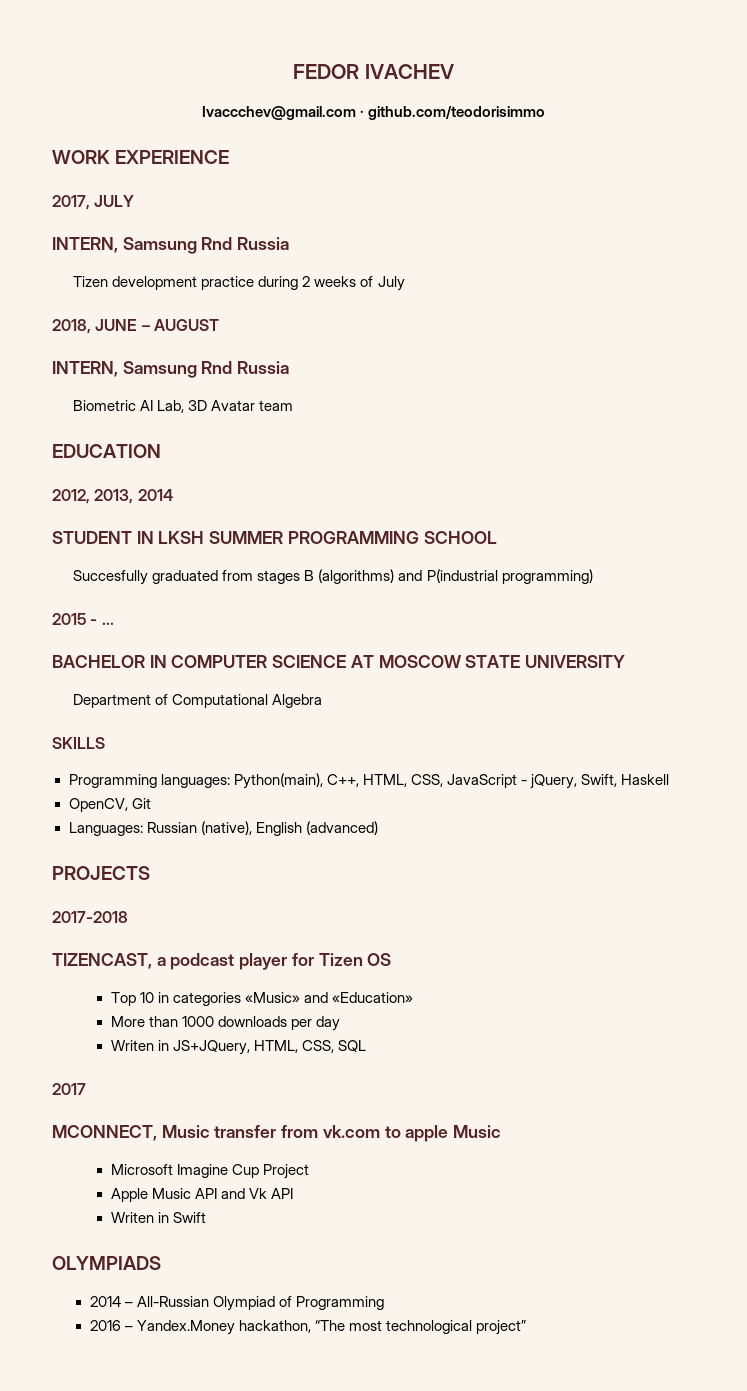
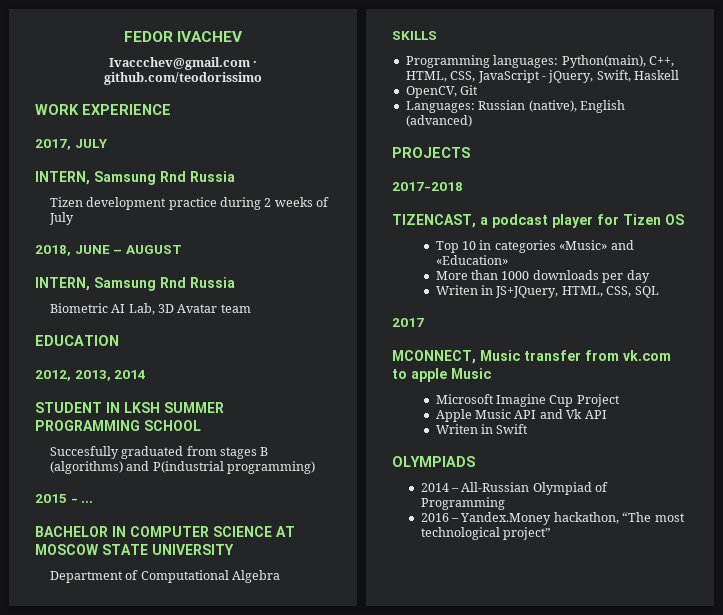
- Ivaccchev@gmail.com · github.com/teodorisimmo
+ Ivaccchev@gmail.com · github.com/teodorissimo

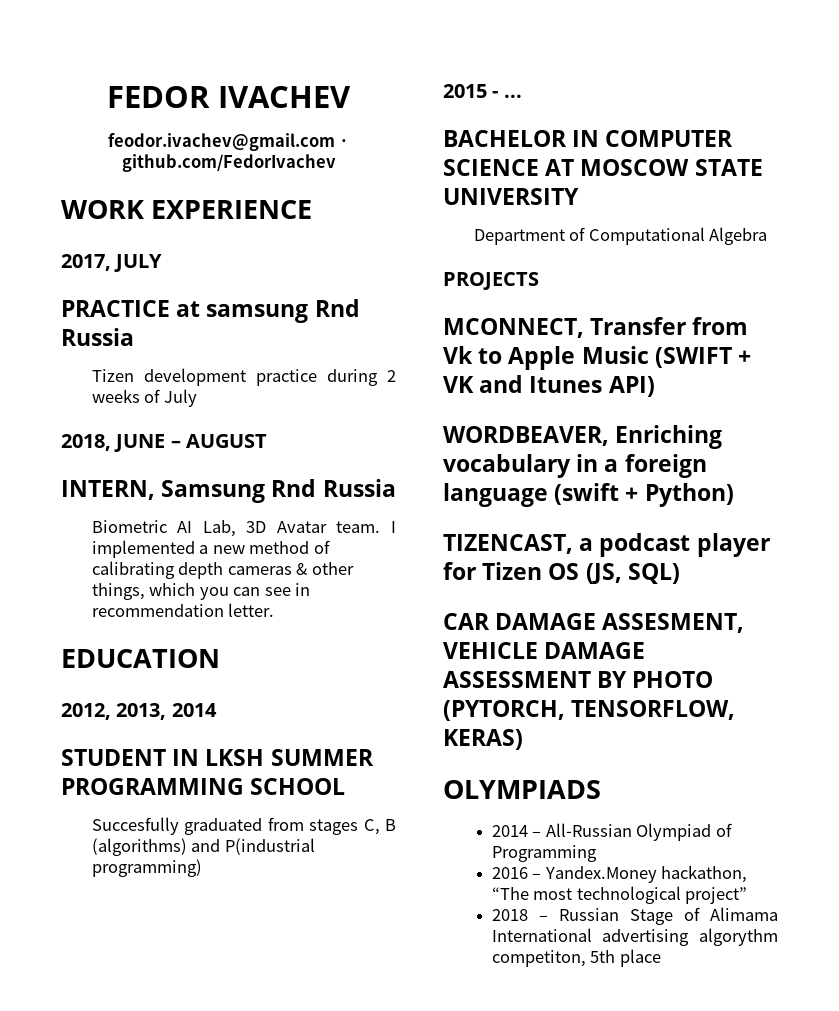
- Ivaccchev@gmail.com · github.com/teodorissimo
+ feodor.ivachev@gmail.com · github.com/FedorIvachev
  2017, JULY
- INTERN, Samsung Rnd Russia
+ PRACTICE at samsung Rnd Russia
- Biometric AI Lab, 3D Avatar team
+ Biometric AI Lab, 3D Avatar team. I implemented a new method of calibrating depth cameras & other things, which you can see in recommendation letter.
- Succesfully graduated from stages B (algorithms) and P(industrial programming)
+ Succesfully graduated from stages С, B (algorithms) and P(industrial programming)
- SKILLS
- Programming languages: Python(main), C++, HTML, CSS, JavaScript - jQuery, Swift, Haskell
- OpenCV, Git
- Languages: Russian (native), English (advanced)
  PROJECTS
- 2017-2018
+ MCONNECT, Transfer from Vk to Apple Music (SWIFT + VK and Itunes API)
+ WORDBEAVER, Enriching vocabulary in a foreign language (swift + Python)
- TIZENCAST, a podcast player for Tizen OS
- Top 10 in categories «Music» and «Education»
- More than 1000 downloads per day
- Writen in JS+JQuery, HTML, CSS, SQL
- 2017
- MCONNECT, Music transfer from vk.com to apple Music
- Microsoft Imagine Cup Project
- Apple Music API and Vk API
- Writen in Swift
+ TIZENCAST, a podcast player for Tizen OS (JS, SQL)
+ CAR DAMAGE ASSESMENT, VEHICLE DAMAGE ASSESSMENT BY PHOTO (PYTORCH, TENSORFLOW, KERAS)
+ 2018 – Russian Stage of Alimama International advertising algorythm competiton, 5th place

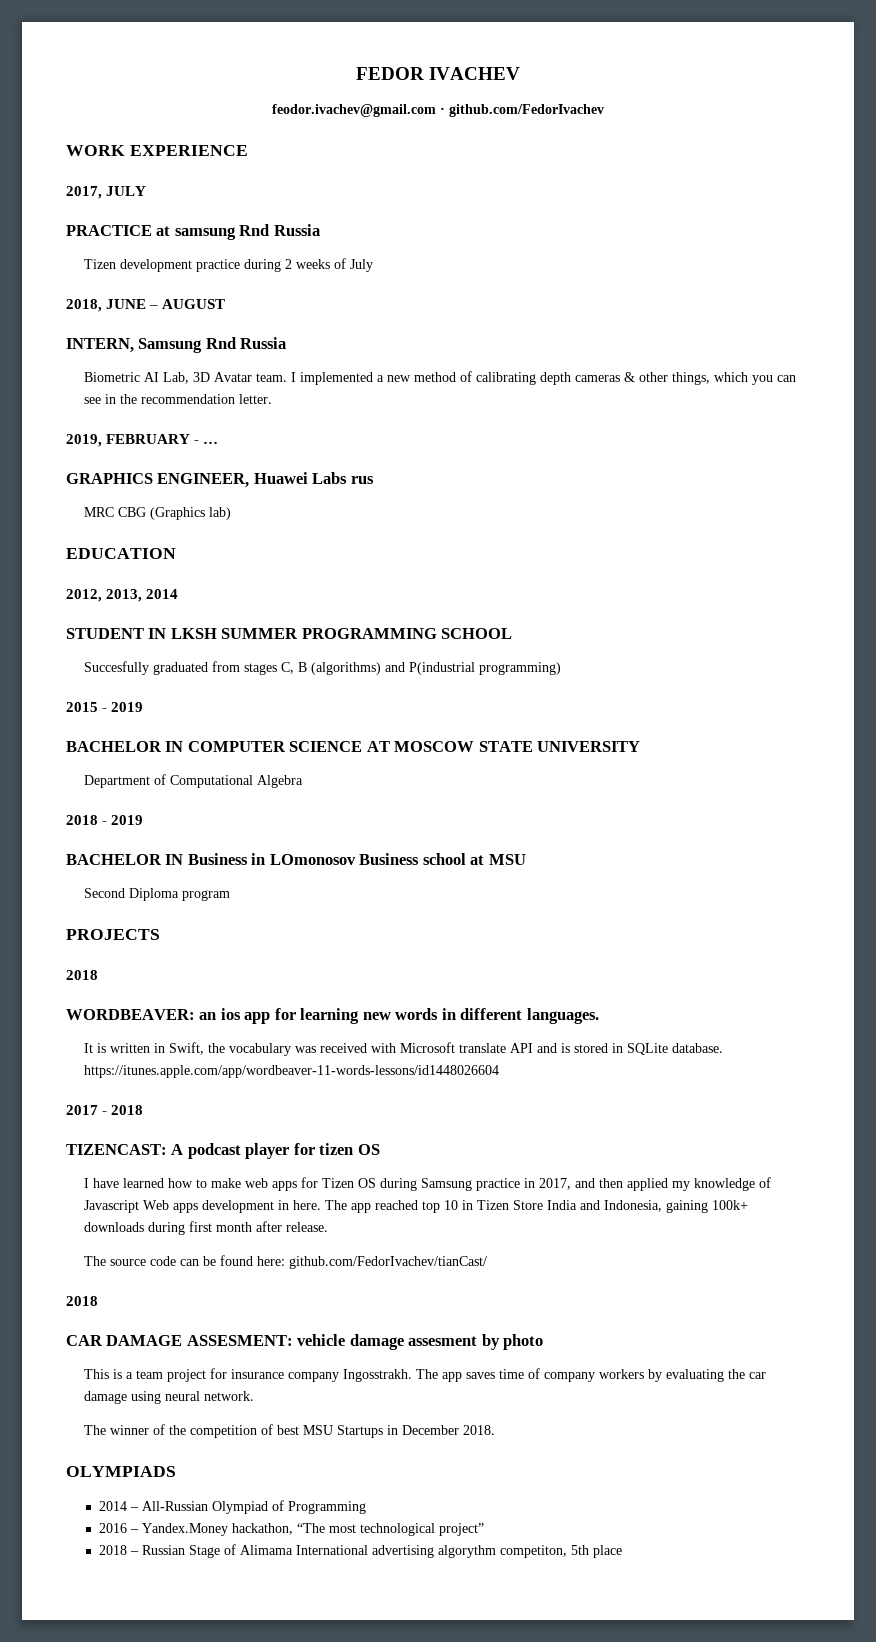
- I implemented a new method of calibrating depth cameras & other things, which you can see in recommendation letter.
+ I implemented a new method of calibrating depth cameras & other things, which you can see in the recommendation letter.
+ 2019, FEBRUARY - …
+ GRAPHICS ENGINEER, Huawei Labs rus
+ MRC CBG (Graphics lab)
- 2015 - ...
+ 2015 - 2019
+ 2018 - 2019
+ BACHELOR IN Business in LOmonosov Business school at MSU
+ Second Diploma program
  PROJECTS
- MCONNECT, Transfer from Vk to Apple Music (SWIFT + VK and Itunes API)
- WORDBEAVER, Enriching vocabulary in a foreign language (swift + Python)
- TIZENCAST, a podcast player for Tizen OS (JS, SQL)
- CAR DAMAGE ASSESMENT, VEHICLE DAMAGE ASSESSMENT BY PHOTO (PYTORCH, TENSORFLOW, KERAS)
+ 2018
+ WORDBEAVER: an ios app for learning new words in different languages.
+ It is written in Swift, the vocabulary was received with Microsoft translate API and is stored in SQLite database. https://itunes.apple.com/app/wordbeaver-11-words-lessons/id1448026604
+ 2017 - 2018
+ TIZENCAST: A podcast player for tizen OS
+ I have learned how to make web apps for Tizen OS during Samsung practice in 2017, and then applied my knowledge of Javascript Web apps development in here. The app reached top 10 in Tizen Store India and Indonesia, gaining 100k+ downloads during first month after release.
+ The source code can be found here: github.com/FedorIvachev/tianCast/
+ 2018
+ CAR DAMAGE ASSESMENT: vehicle damage assesment by photo
+ This is a team project for insurance company Ingosstrakh. The app saves time of company workers by evaluating the car damage using neural network.
+ The winner of the competition of best MSU Startups in December 2018.

